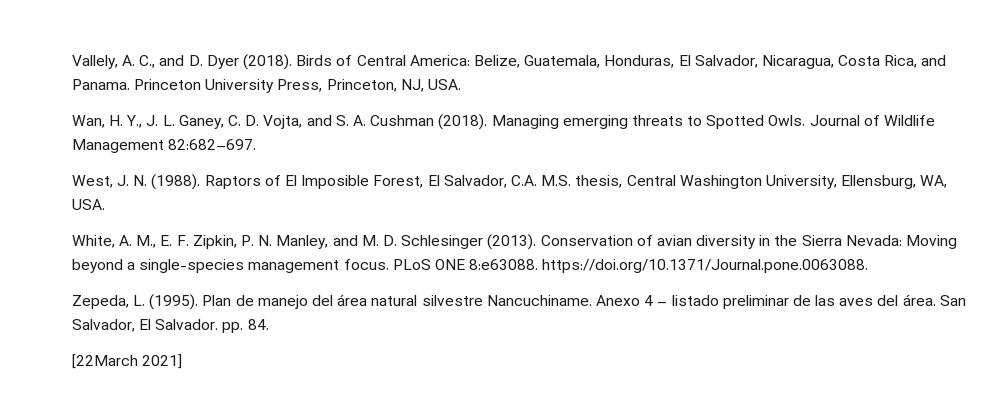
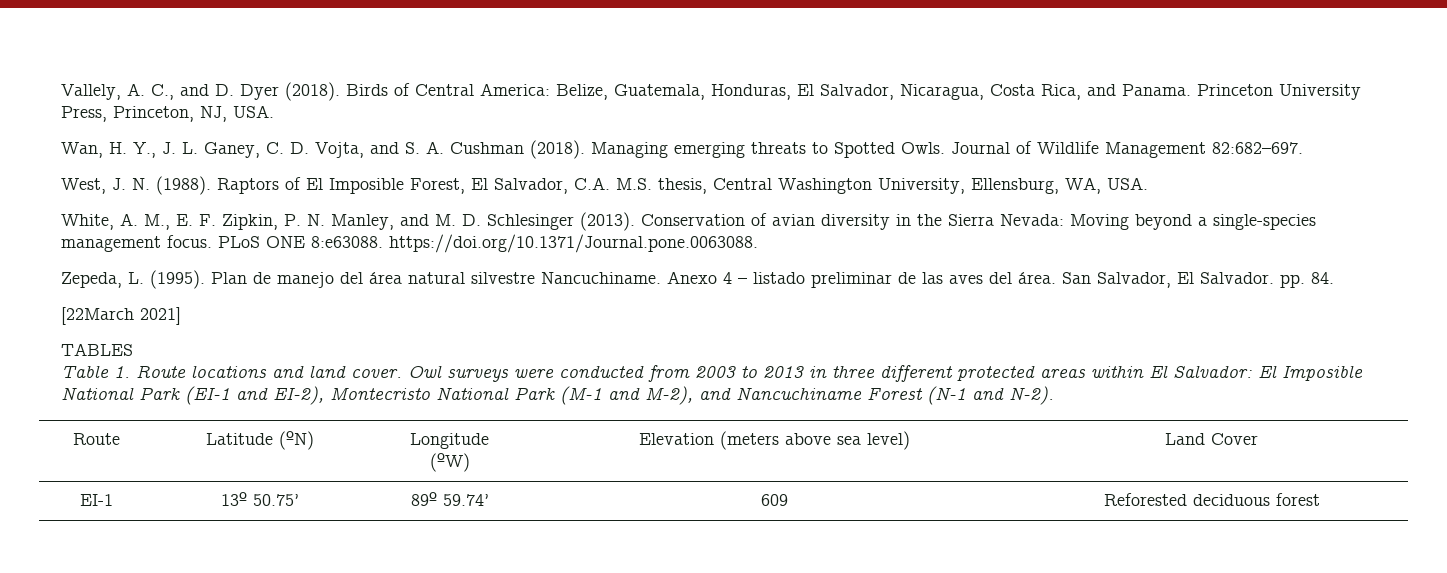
+ TABLES
+ Table 1. Route locations and land cover. Owl surveys were conducted from 2003 to 2013 in three different protected areas within El Salvador: El Imposible National Park (EI-1 and EI-2), Montecristo National Park (M-1 and M-2), and Nancuchiname Forest (N-1 and N-2).
+ Route | Latitude (ºN) | Longitude
+ (ºW) | Elevation (meters above sea level) | Land Cover
+ EI-1 | 13º 50.75’ | 89º 59.74’ | 609 | Reforested deciduous forest

